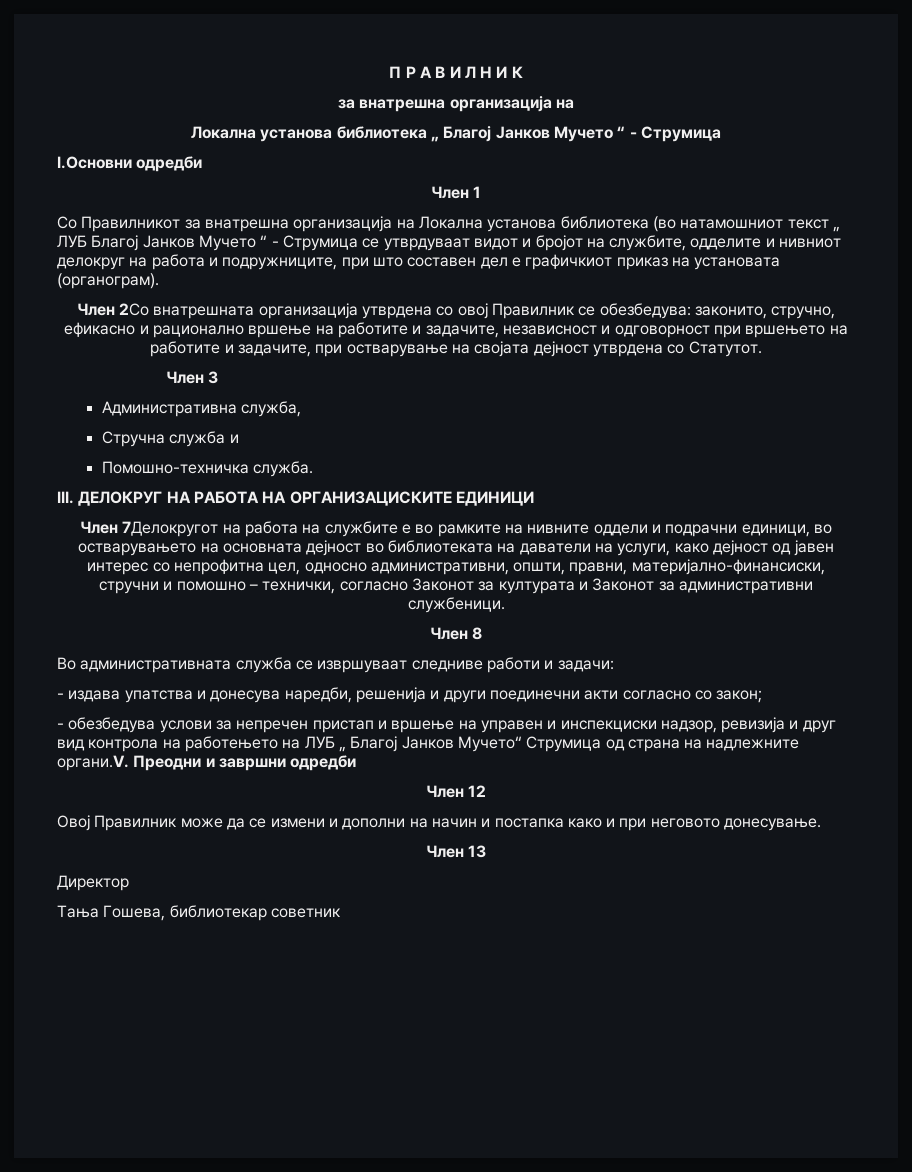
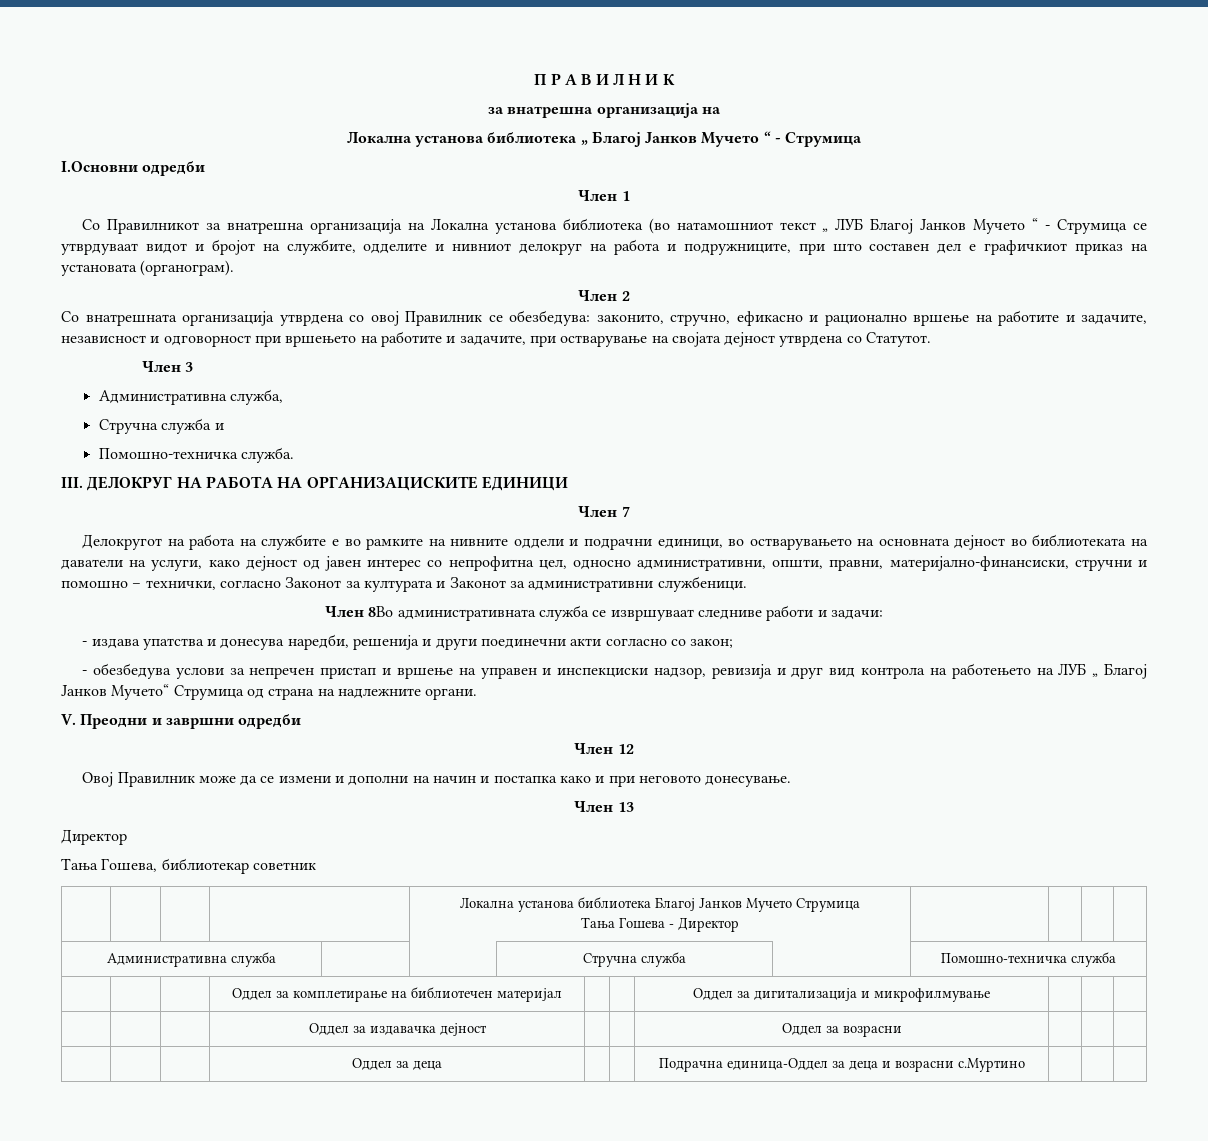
- Член 2Со внатрешната организација утврдена со овој Правилник се обезбедува: законито, стручно, ефикасно и рационално вршење на работите и задачите, независност и одговорност при вршењето на работите и задачите, при остварување на својата дејност утврдена со Статутот.
+ Член 2
+ Со внатрешната организација утврдена со овој Правилник се обезбедува: законито, стручно, ефикасно и рационално вршење на работите и задачите, независност и одговорност при вршењето на работите и задачите, при остварување на својата дејност утврдена со Статутот.
- Член 7Делокругот на работа на службите е во рамките на нивните оддели и подрачни единици, во остварувањето на основната дејност во библиотеката на даватели на услуги, како дејност од јавен интерес со непрофитна цел, односно административни, општи, правни, материјално-финансиски, стручни и помошно – технички, согласно Законот за културата и Законот за административни службеници.
+ Член 7
+ Делокругот на работа на службите е во рамките на нивните оддели и подрачни единици, во остварувањето на основната дејност во библиотеката на даватели на услуги, како дејност од јавен интерес со непрофитна цел, односно административни, општи, правни, материјално-финансиски, стручни и помошно – технички, согласно Законот за културата и Законот за административни службеници.
- Член 8
- Во административната служба се извршуваат следниве работи и задачи:
+ Член 8Во административната служба се извршуваат следниве работи и задачи:
- - обезбедува услови за непречен пристап и вршење на управен и инспекциски надзор, ревизија и друг вид контрола на работењето на ЛУБ „ Благој Јанков Мучето“ Струмица од страна на надлежните органи.V. Преодни и завршни одредби
+ - обезбедува услови за непречен пристап и вршење на управен и инспекциски надзор, ревизија и друг вид контрола на работењето на ЛУБ „ Благој Јанков Мучето“ Струмица од страна на надлежните органи.
+ V. Преодни и завршни одредби
+ | | | | Локална установа библиотека Благој Јанков Мучето Струмица
+ Тања Гошева - Директор | | | |
+ Административна служба | | | Стручна служба | | Помошно-техничка служба
+ | | | Оддел за комплетирање на библиотечен материјал | | | Оддел за дигитализација и микрофилмување | | |
+ | | | Оддел за издавачка дејност | | | Оддел за возрасни | | |
+ | | | Оддел за деца | | | Подрачна единица-Оддел за деца и возрасни с.Муртино | | |

